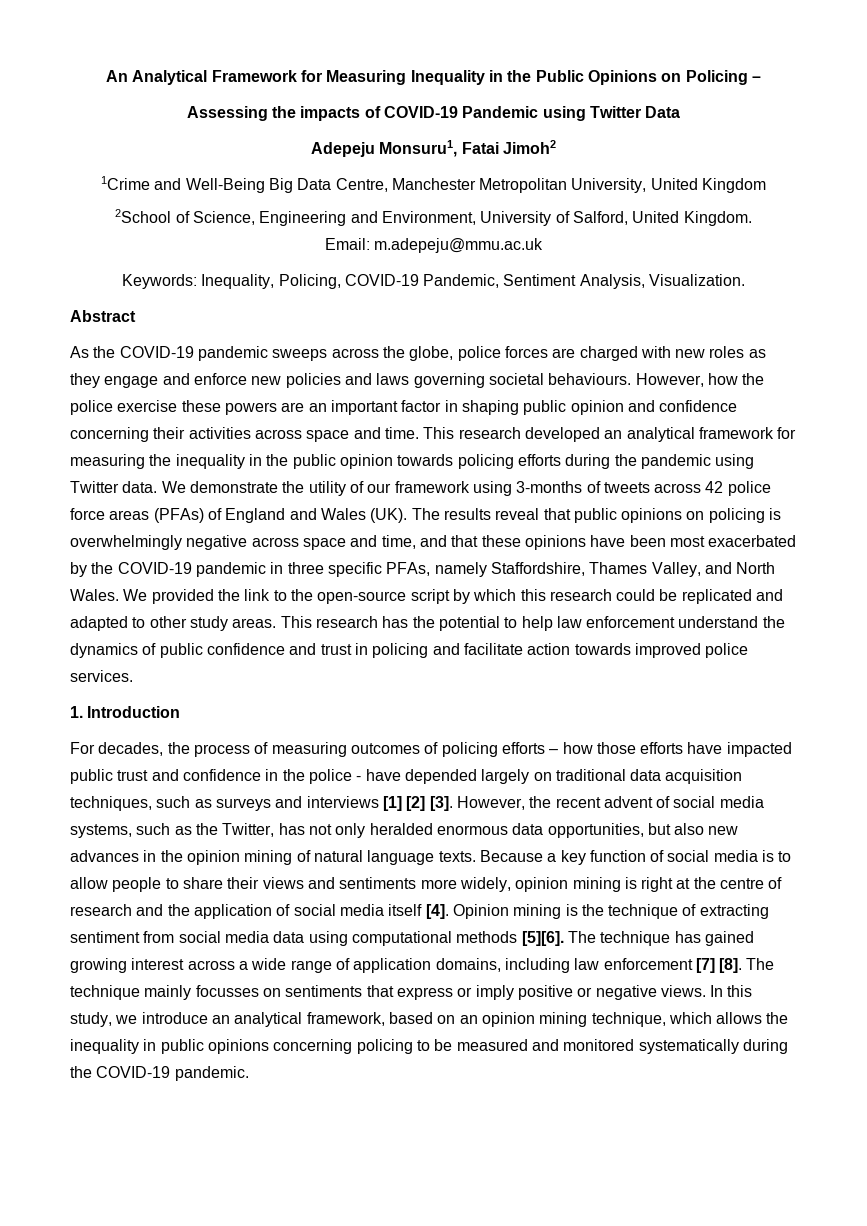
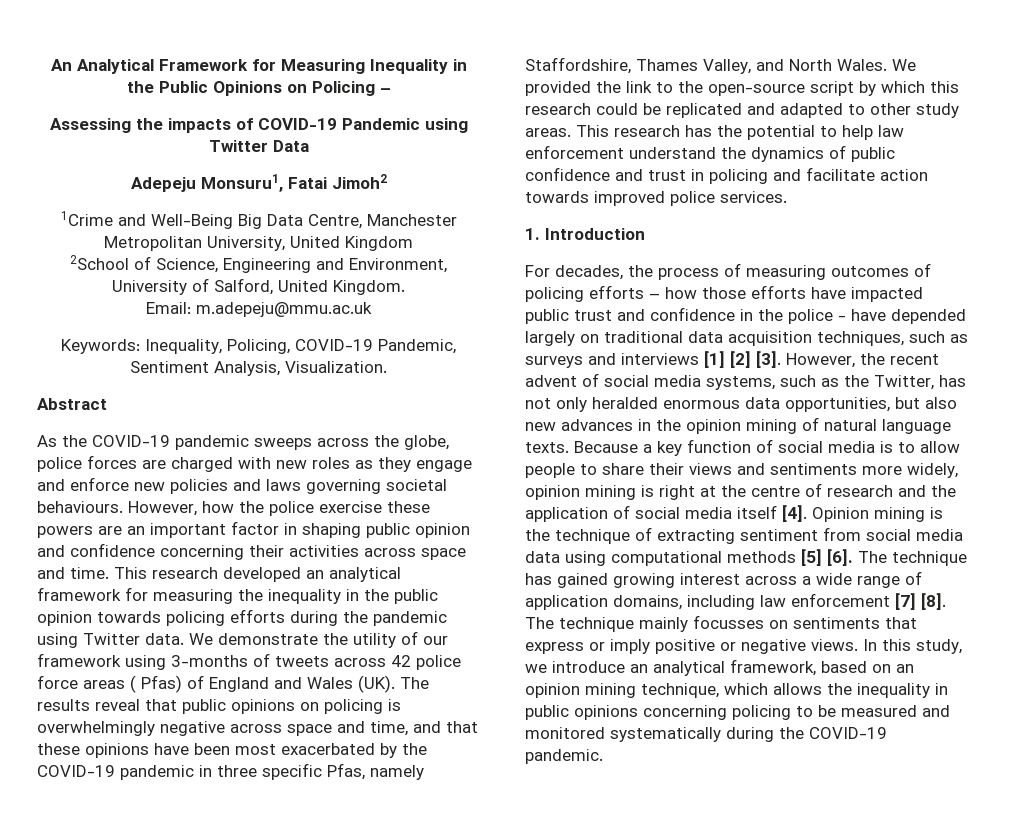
- We demonstrate the utility of our framework using 3-months of tweets across 42 police force areas (PFAs) of England and Wales (UK). The results reveal that public opinions on policing is overwhelmingly negative across space and time, and that these opinions have been most exacerbated by the COVID-19 pandemic in three specific PFAs, namely Staffordshire, Thames Valley, and North Wales.
+ We demonstrate the utility of our framework using 3-months of tweets across 42 police force areas ( Pfas) of England and Wales (UK). The results reveal that public opinions on policing is overwhelmingly negative across space and time, and that these opinions have been most exacerbated by the COVID-19 pandemic in three specific Pfas, namely Staffordshire, Thames Valley, and North Wales.
- Opinion mining is the technique of extracting sentiment from social media data using computational methods [5][6].
+ Opinion mining is the technique of extracting sentiment from social media data using computational methods [5] [6].

